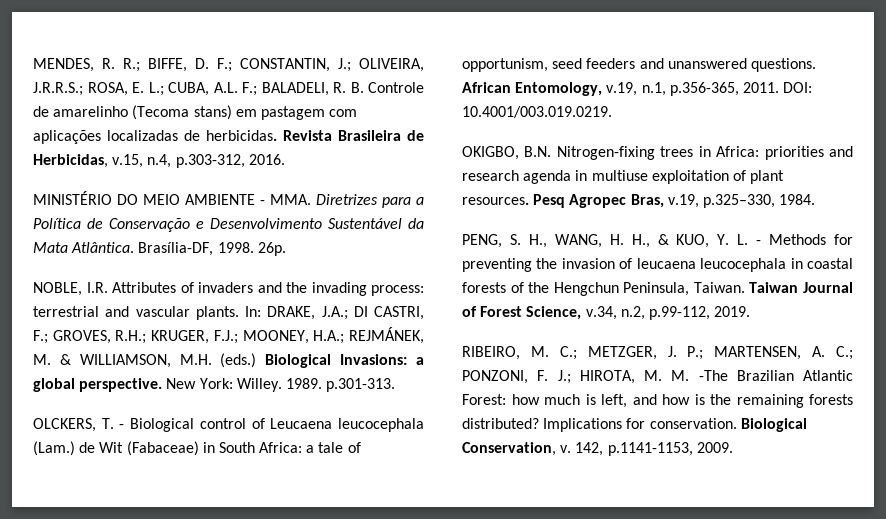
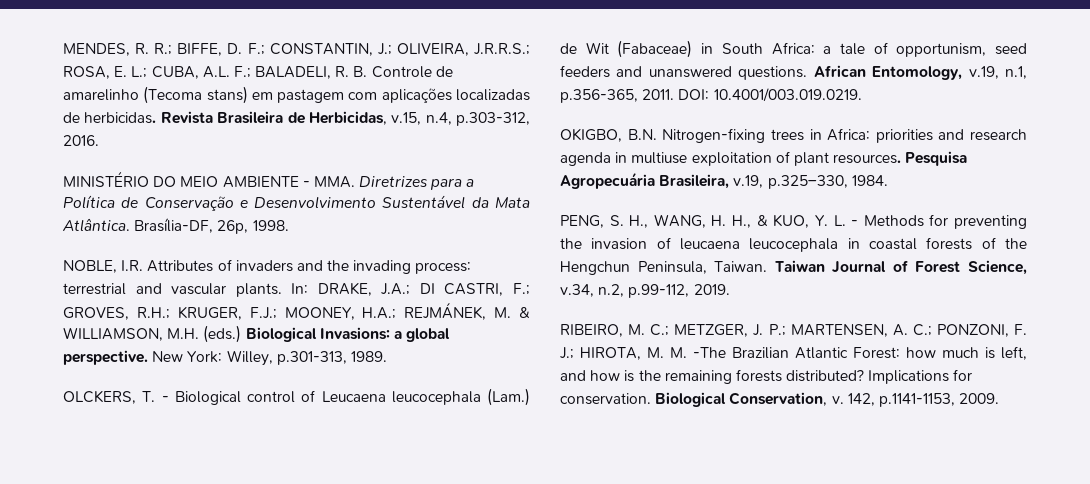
- Brasília-DF, 1998. 26p.
+ Brasília-DF, 26p, 1998.
- New York: Willey. 1989. p.301-313.
+ New York: Willey, p.301-313, 1989.
- Pesq Agropec Bras, v.19, p.325–330, 1984.
+ Pesquisa Agropecuária Brasileira, v.19, p.325–330, 1984.

